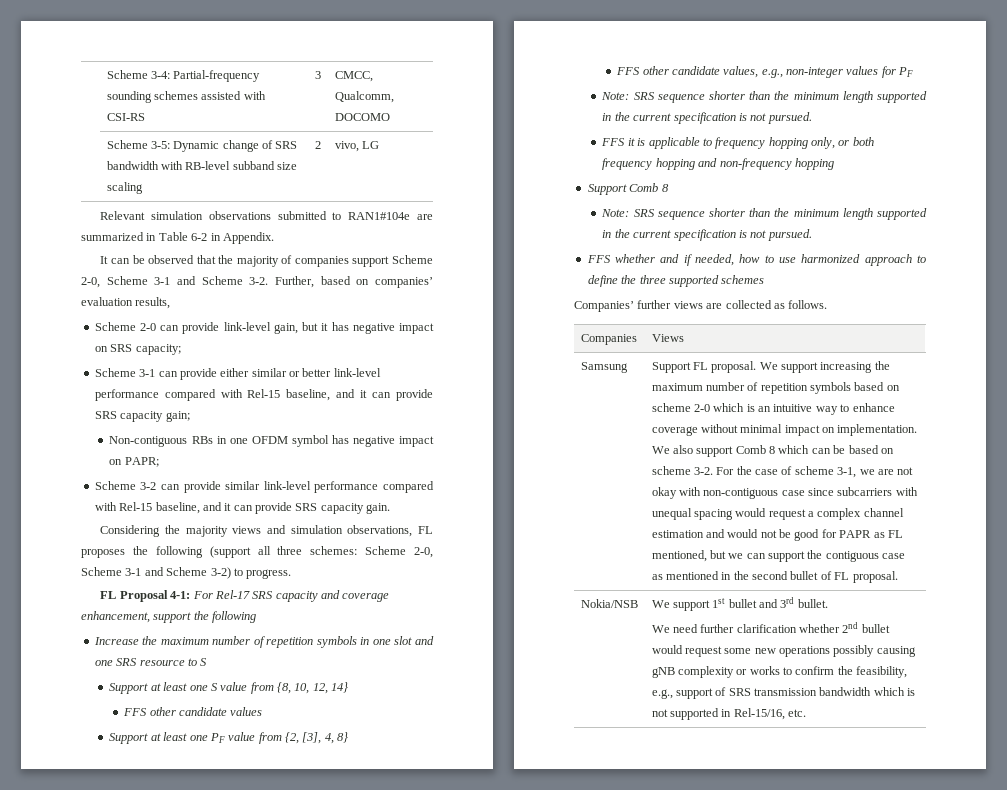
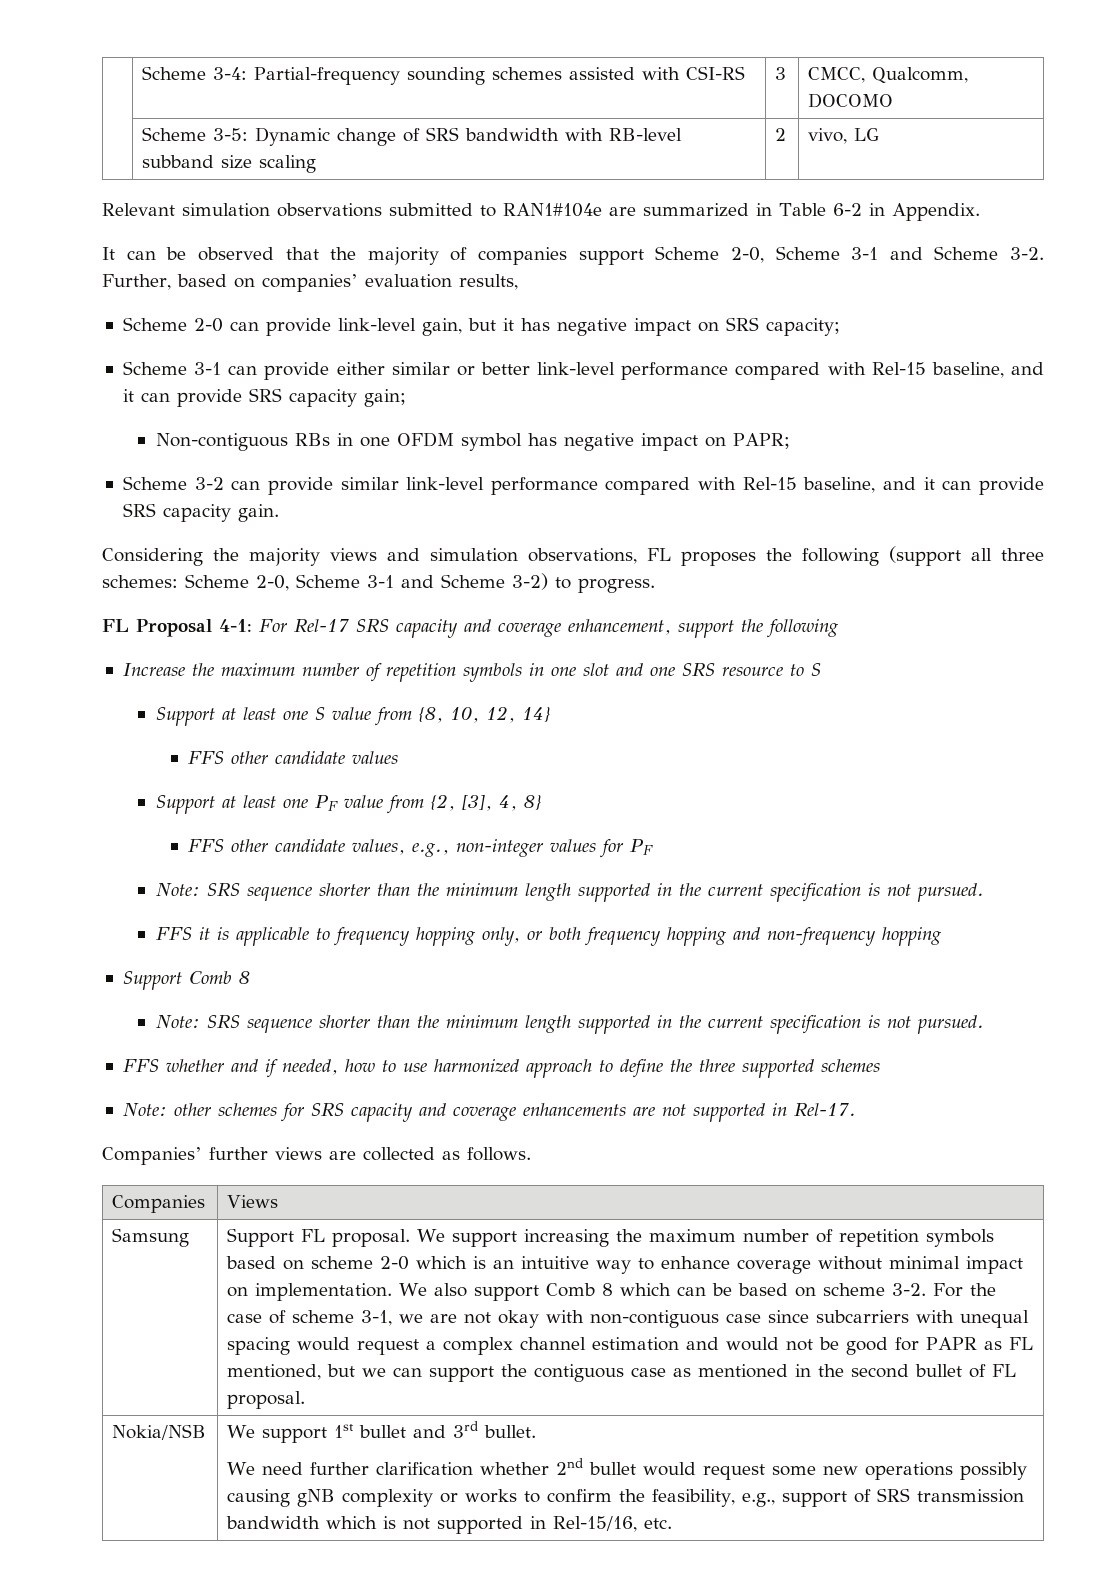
+ Note: other schemes for SRS capacity and coverage enhancements are not supported in Rel-17.

